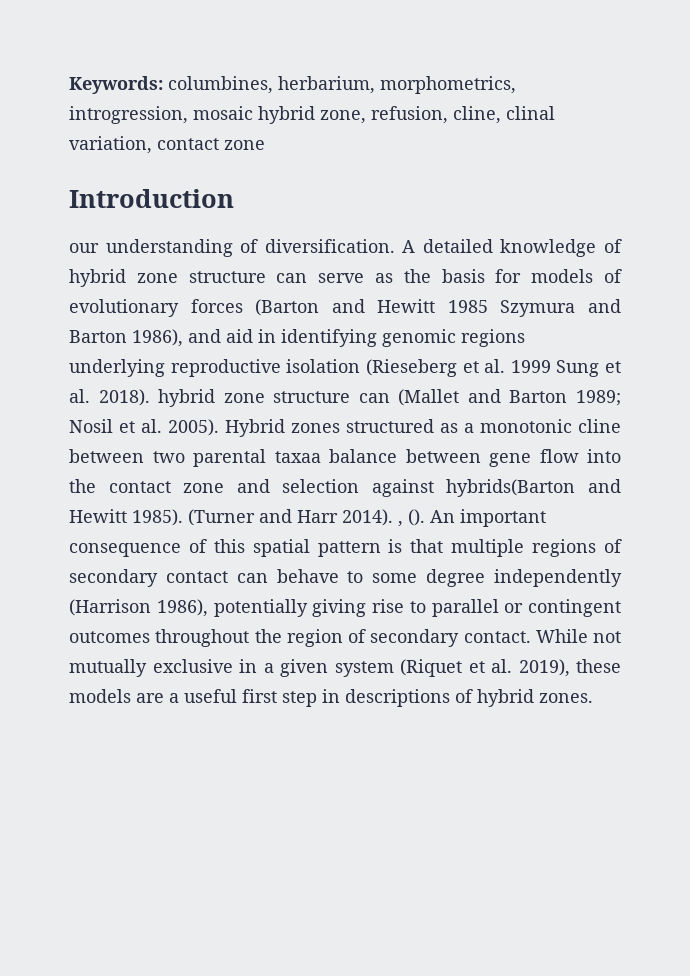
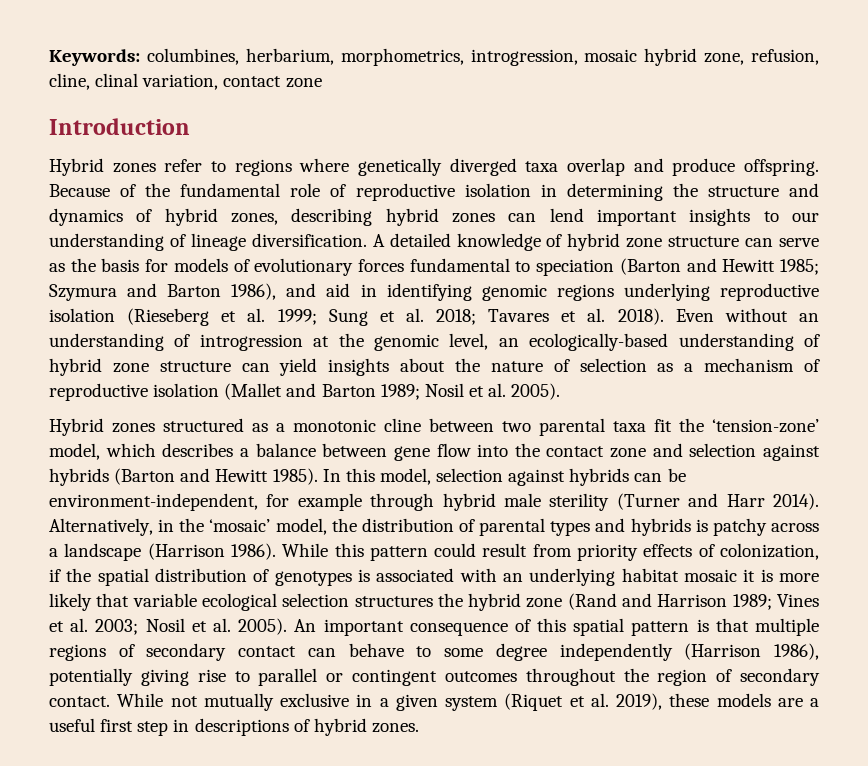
- our understanding of diversification.
+ Hybrid zones refer to regions where genetically diverged taxa overlap and produce offspring. Because of the fundamental role of reproductive isolation in determining the structure and dynamics of hybrid zones, describing hybrid zones can lend important insights to our understanding of lineage diversification.
- A detailed knowledge of hybrid zone structure can serve as the basis for models of evolutionary forces (Barton and Hewitt 1985 Szymura and Barton 1986), and aid in identifying genomic regions underlying reproductive isolation (Rieseberg et al. 1999 Sung et al. 2018). hybrid zone structure can (Mallet and Barton 1989; Nosil et al. 2005). Hybrid zones structured as a monotonic cline between two parental taxaa balance between gene flow into the contact zone and selection against hybrids(Barton and Hewitt 1985).
+ A detailed knowledge of hybrid zone structure can serve as the basis for models of evolutionary forces fundamental to speciation (Barton and Hewitt 1985; Szymura and Barton 1986), and aid in identifying genomic regions underlying reproductive isolation (Rieseberg et al. 1999; Sung et al. 2018; Tavares et al. 2018). Even without an understanding of introgression at the genomic level, an ecologically-based understanding of hybrid zone structure can yield insights about the nature of selection as a mechanism of reproductive isolation (Mallet and Barton 1989; Nosil et al. 2005).
+ Hybrid zones structured as a monotonic cline between two parental taxa fit the ‘tension-zone’ model, which describes a balance between gene flow into the contact zone and selection against hybrids (Barton and Hewitt 1985).
- (Turner and Harr 2014). , ().
+ In this model, selection against hybrids can be environment-independent, for example through hybrid male sterility (Turner and Harr 2014). Alternatively, in the ‘mosaic’ model, the distribution of parental types and hybrids is patchy across a landscape (Harrison 1986). While this pattern could result from priority effects of colonization, if the spatial distribution of genotypes is associated with an underlying habitat mosaic it is more likely that variable ecological selection structures the hybrid zone (Rand and Harrison 1989; Vines et al. 2003; Nosil et al. 2005).

